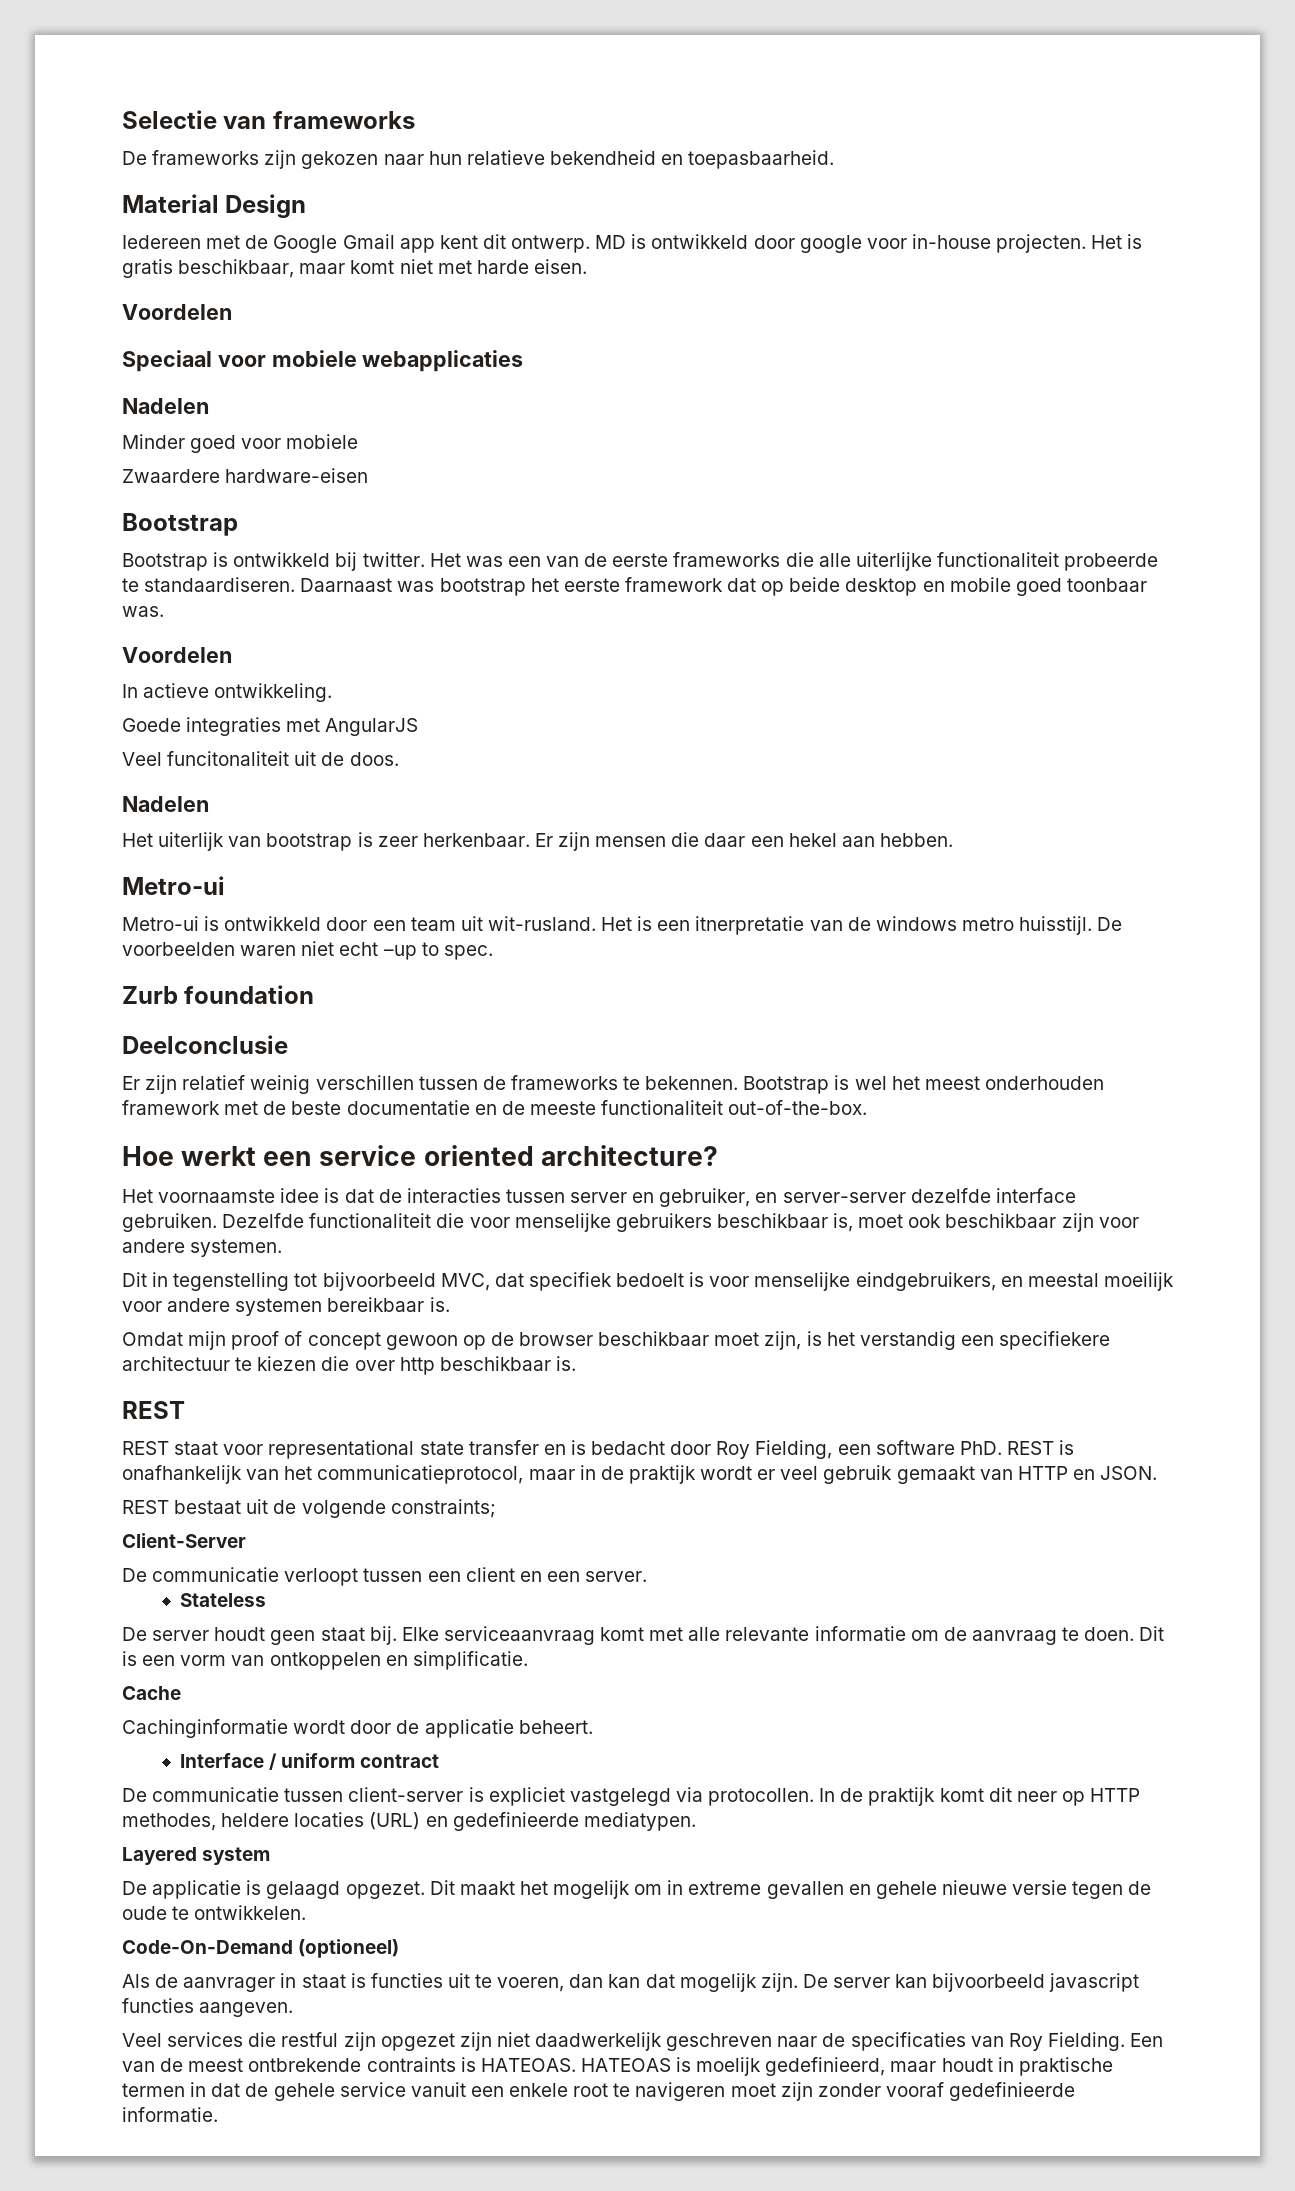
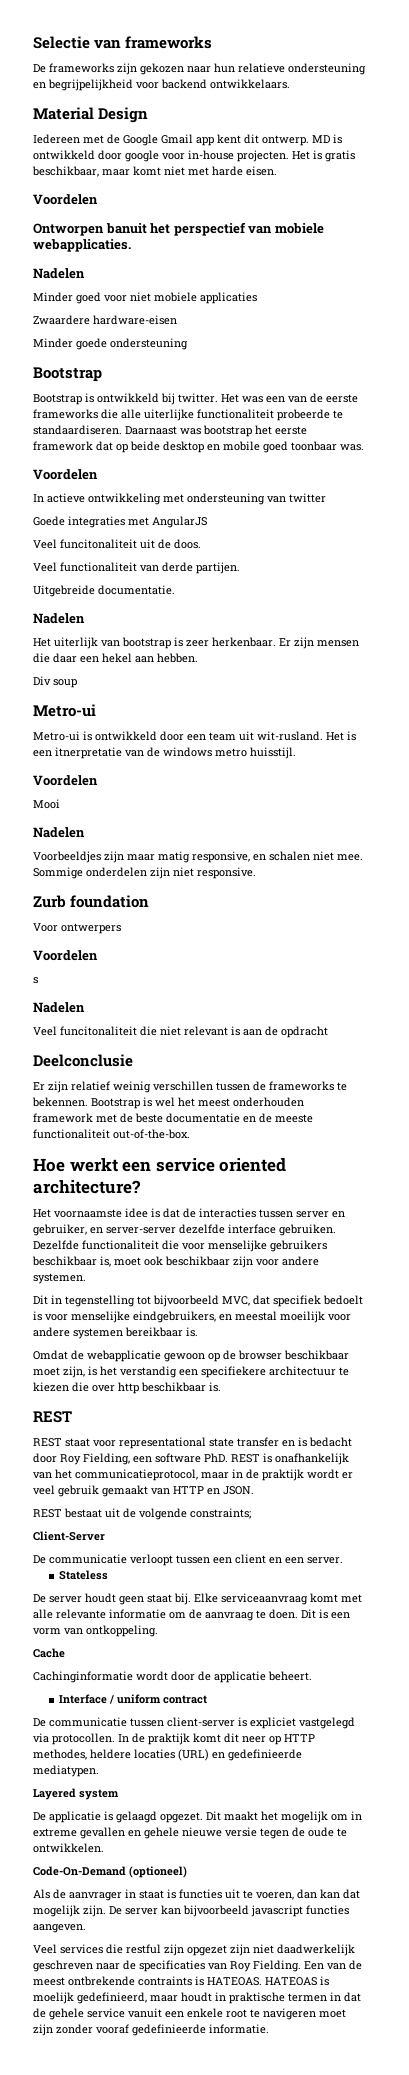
- De frameworks zijn gekozen naar hun relatieve bekendheid en toepasbaarheid.
+ De frameworks zijn gekozen naar hun relatieve ondersteuning en begrijpelijkheid voor backend ontwikkelaars.
- Speciaal voor mobiele webapplicaties
+ Ontworpen banuit het perspectief van mobiele webapplicaties.
- Minder goed voor mobiele
+ Minder goed voor niet mobiele applicaties
+ Minder goede ondersteuning
- In actieve ontwikkeling.
+ In actieve ontwikkeling met ondersteuning van twitter
+ Veel functionaliteit van derde partijen.
+ Uitgebreide documentatie.
+ Div soup
- Het is een itnerpretatie van de windows metro huisstijl. De voorbeelden waren niet echt –up to spec.
+ Het is een itnerpretatie van de windows metro huisstijl.
+ Voordelen
+ Mooi
+ Nadelen
+ Voorbeeldjes zijn maar matig responsive, en schalen niet mee. Sommige onderdelen zijn niet responsive.
  Zurb foundation
+ Voor ontwerpers
+ Voordelen
+ s
+ Nadelen
+ Veel funcitonaliteit die niet relevant is aan de opdracht
- Omdat mijn proof of concept gewoon op de browser beschikbaar moet zijn, is het verstandig een specifiekere architectuur te kiezen die over http beschikbaar is.
+ Omdat de webapplicatie gewoon op de browser beschikbaar moet zijn, is het verstandig een specifiekere architectuur te kiezen die over http beschikbaar is.
- Dit is een vorm van ontkoppelen en simplificatie.
+ Dit is een vorm van ontkoppeling.

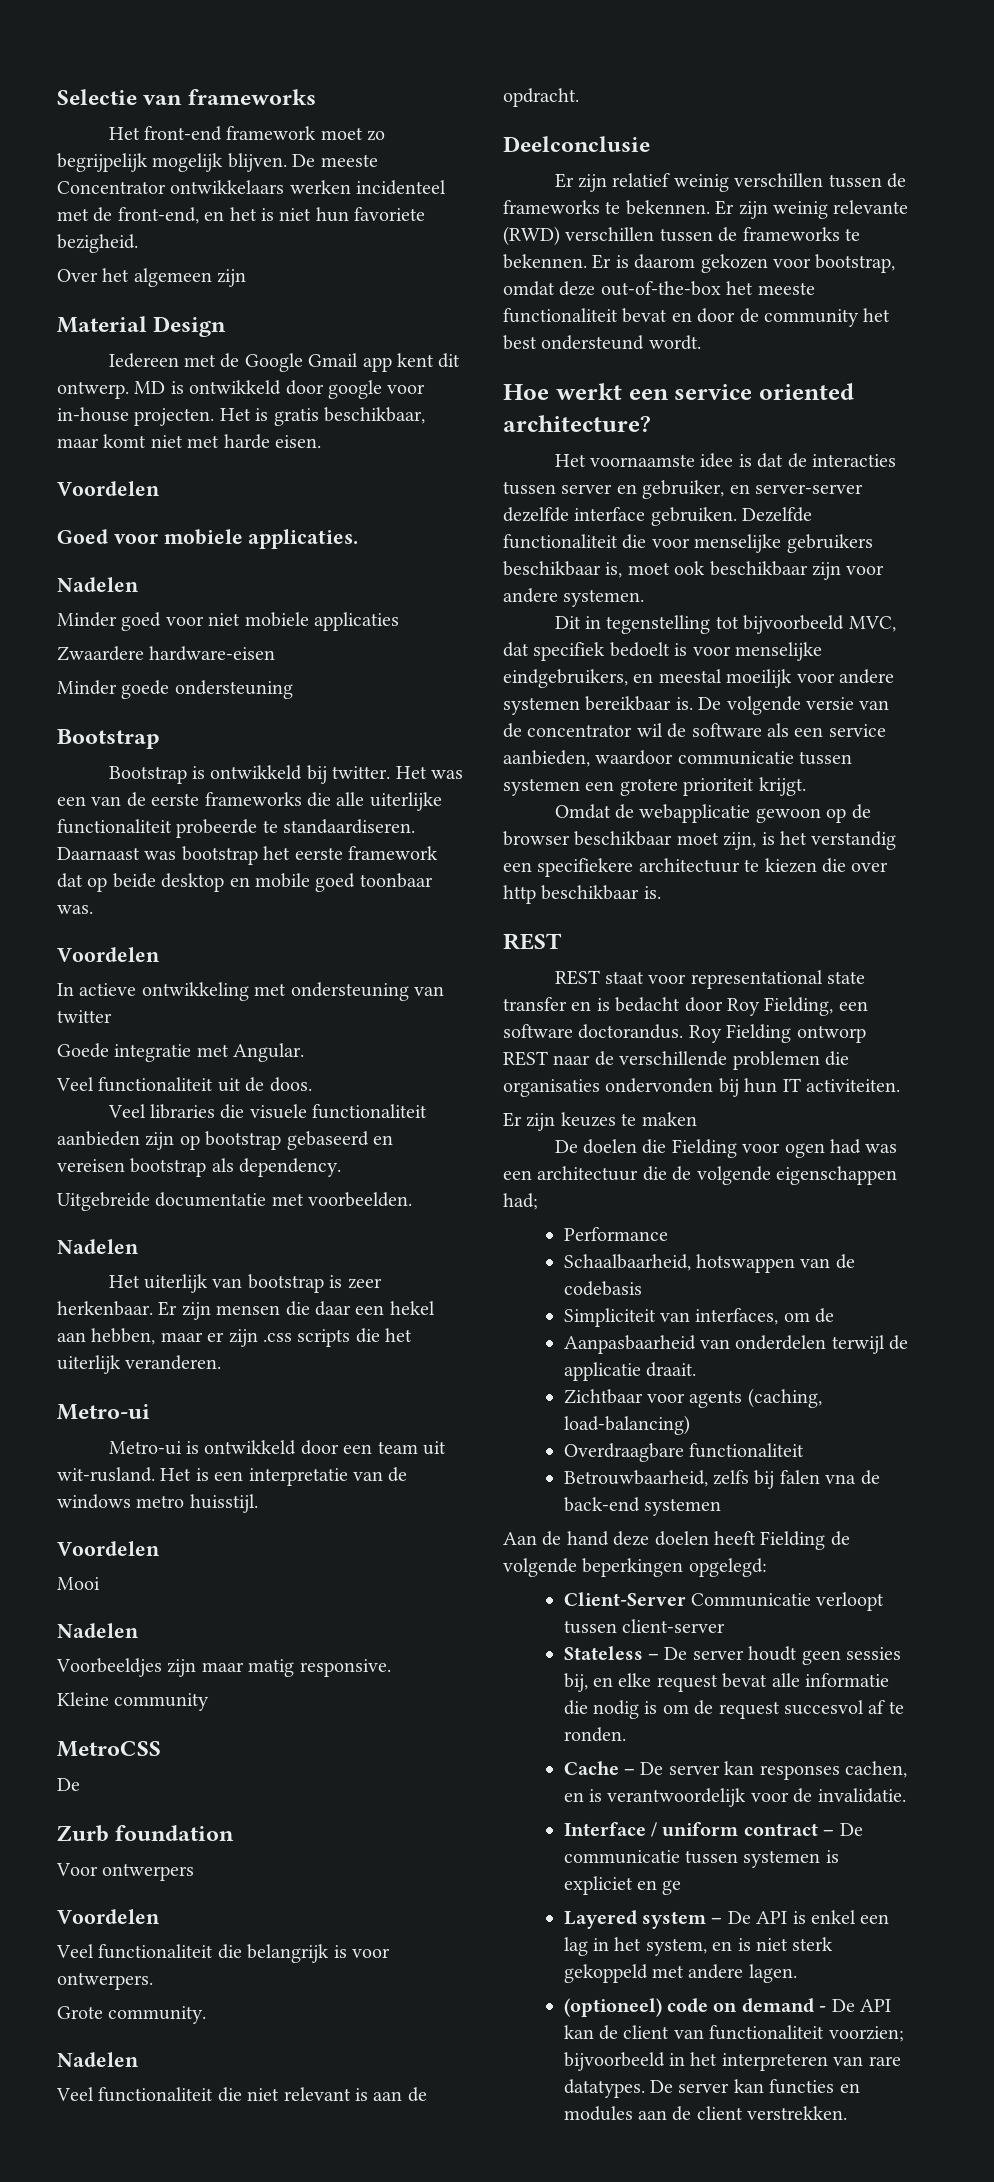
- De frameworks zijn gekozen naar hun relatieve ondersteuning en begrijpelijkheid voor backend ontwikkelaars.
+ Het front-end framework moet zo begrijpelijk mogelijk blijven. De meeste Concentrator ontwikkelaars werken incidenteel met de front-end, en het is niet hun favoriete bezigheid.
+ Over het algemeen zijn
- Ontworpen banuit het perspectief van mobiele webapplicaties.
+ Goed voor mobiele applicaties.
- Goede integraties met AngularJS
- Veel funcitonaliteit uit de doos.
+ Goede integratie met Angular.
+ Veel functionaliteit uit de doos.
- Veel functionaliteit van derde partijen.
- Uitgebreide documentatie.
+ Veel libraries die visuele functionaliteit aanbieden zijn op bootstrap gebaseerd en vereisen bootstrap als dependency.
+ Uitgebreide documentatie met voorbeelden.
- Er zijn mensen die daar een hekel aan hebben.
- Div soup
+ Er zijn mensen die daar een hekel aan hebben, maar er zijn .css scripts die het uiterlijk veranderen.
- Het is een itnerpretatie van de windows metro huisstijl.
+ Het is een interpretatie van de windows metro huisstijl.
- Voorbeeldjes zijn maar matig responsive, en schalen niet mee. Sommige onderdelen zijn niet responsive.
+ Voorbeeldjes zijn maar matig responsive.
+ Kleine community
+ MetroCSS
+ De
- s
+ Veel functionaliteit die belangrijk is voor ontwerpers.
+ Grote community.
- Veel funcitonaliteit die niet relevant is aan de opdracht
+ Veel functionaliteit die niet relevant is aan de opdracht.
- Bootstrap is wel het meest onderhouden framework met de beste documentatie en de meeste functionaliteit out-of-the-box.
+ Er zijn weinig relevante (RWD) verschillen tussen de frameworks te bekennen. Er is daarom gekozen voor bootstrap, omdat deze out-of-the-box het meeste functionaliteit bevat en door de community het best ondersteund wordt.
+ De volgende versie van de concentrator wil de software als een service aanbieden, waardoor communicatie tussen systemen een grotere prioriteit krijgt.
- REST staat voor representational state transfer en is bedacht door Roy Fielding, een software PhD. REST is onafhankelijk van het communicatieprotocol, maar in de praktijk wordt er veel gebruik gemaakt van HTTP en JSON.
- REST bestaat uit de volgende constraints;
- Client-Server
- De communicatie verloopt tussen een client en een server.
+ REST staat voor representational state transfer en is bedacht door Roy Fielding, een software doctorandus. Roy Fielding ontworp REST naar de verschillende problemen die organisaties ondervonden bij hun IT activiteiten.
+ Er zijn keuzes te maken
+ De doelen die Fielding voor ogen had was een architectuur die de volgende eigenschappen had;
+ Performance
+ Schaalbaarheid, hotswappen van de codebasis
+ Simpliciteit van interfaces, om de
+ Aanpasbaarheid van onderdelen terwijl de applicatie draait.
+ Zichtbaar voor agents (caching, load-balancing)
+ Overdraagbare functionaliteit
+ Betrouwbaarheid, zelfs bij falen vna de back-end systemen
+ Aan de hand deze doelen heeft Fielding de volgende beperkingen opgelegd:
+ Client-Server Communicatie verloopt tussen client-server
- Stateless
- De server houdt geen staat bij. Elke serviceaanvraag komt met alle relevante informatie om de aanvraag te doen. Dit is een vorm van ontkoppeling.
- Cache
- Cachinginformatie wordt door de applicatie beheert.
+ Stateless – De server houdt geen sessies bij, en elke request bevat alle informatie die nodig is om de request succesvol af te ronden.
+ Cache – De server kan responses cachen, en is verantwoordelijk voor de invalidatie.
- Interface / uniform contract
- De communicatie tussen client-server is expliciet vastgelegd via protocollen. In de praktijk komt dit neer op HTTP methodes, heldere locaties (URL) en gedefinieerde mediatypen.
- Layered system
- De applicatie is gelaagd opgezet. Dit maakt het mogelijk om in extreme gevallen en gehele nieuwe versie tegen de oude te ontwikkelen.
- Code-On-Demand (optioneel)
- Als de aanvrager in staat is functies uit te voeren, dan kan dat mogelijk zijn. De server kan bijvoorbeeld javascript functies aangeven.
- Veel services die restful zijn opgezet zijn niet daadwerkelijk geschreven naar de specificaties van Roy Fielding. Een van de meest ontbrekende contraints is HATEOAS. HATEOAS is moelijk gedefinieerd, maar houdt in praktische termen in dat de gehele service vanuit een enkele root te navigeren moet zijn zonder vooraf gedefinieerde informatie.
+ Interface / uniform contract – De communicatie tussen systemen is expliciet en ge
+ Layered system – De API is enkel een lag in het system, en is niet sterk gekoppeld met andere lagen.
+ (optioneel) code on demand - De API kan de client van functionaliteit voorzien; bijvoorbeeld in het interpreteren van rare datatypes. De server kan functies en modules aan de client verstrekken.

